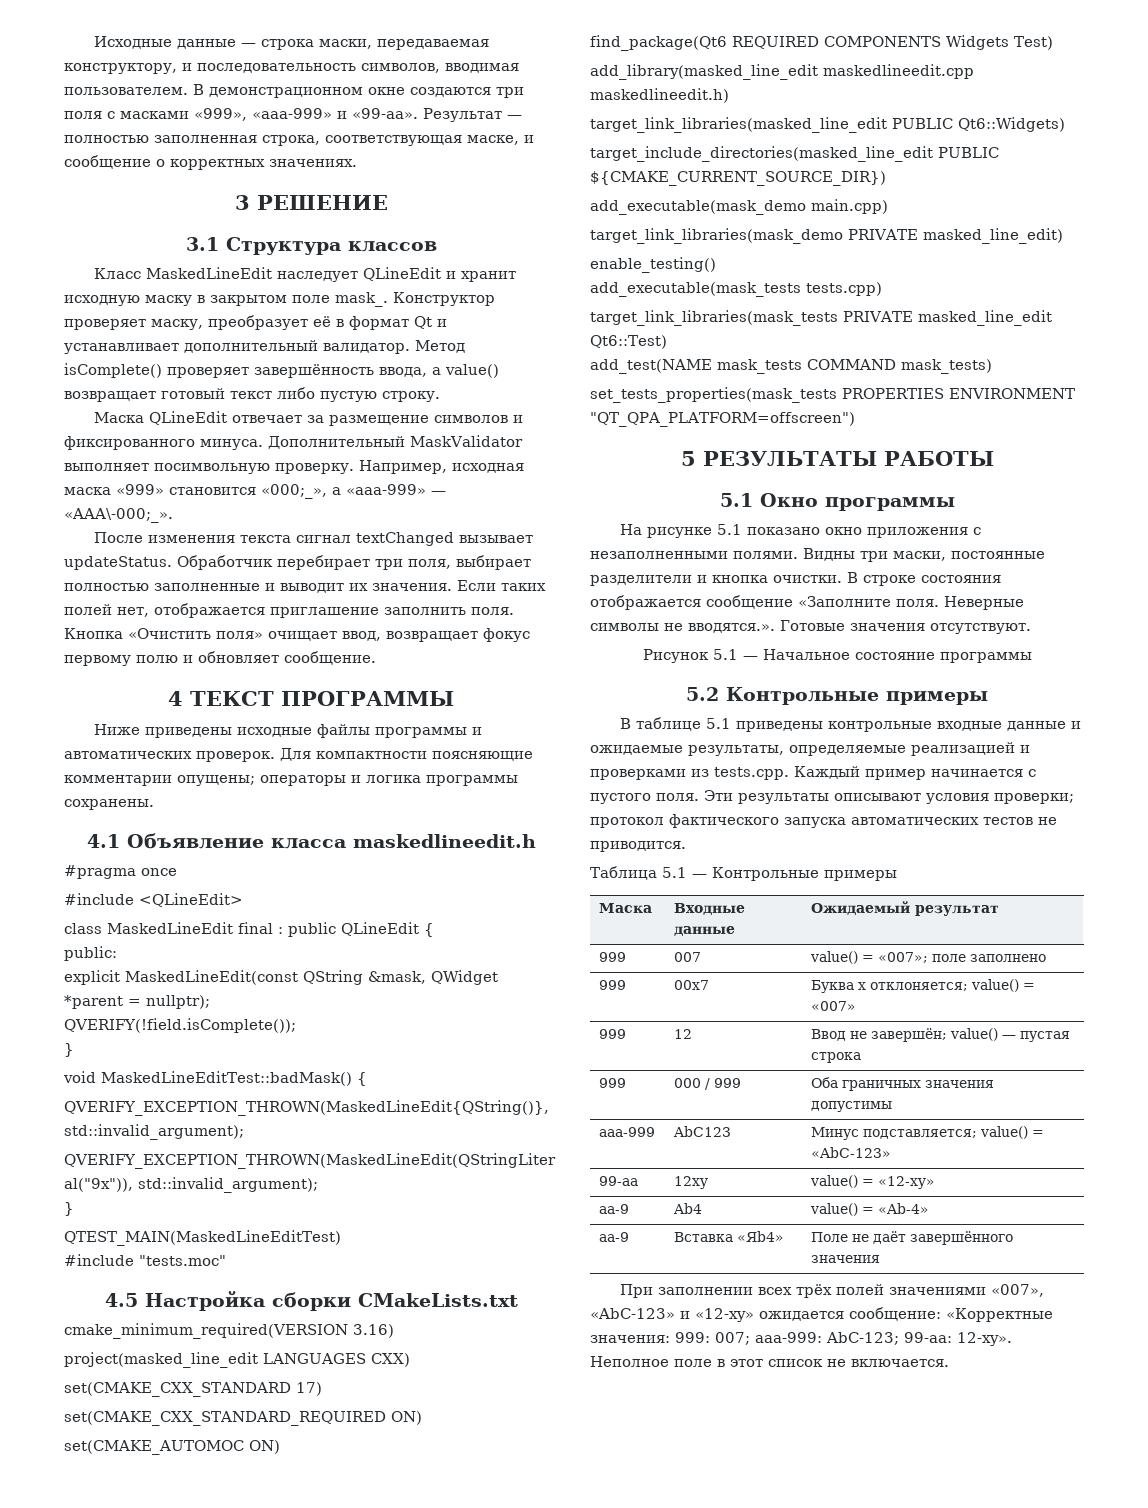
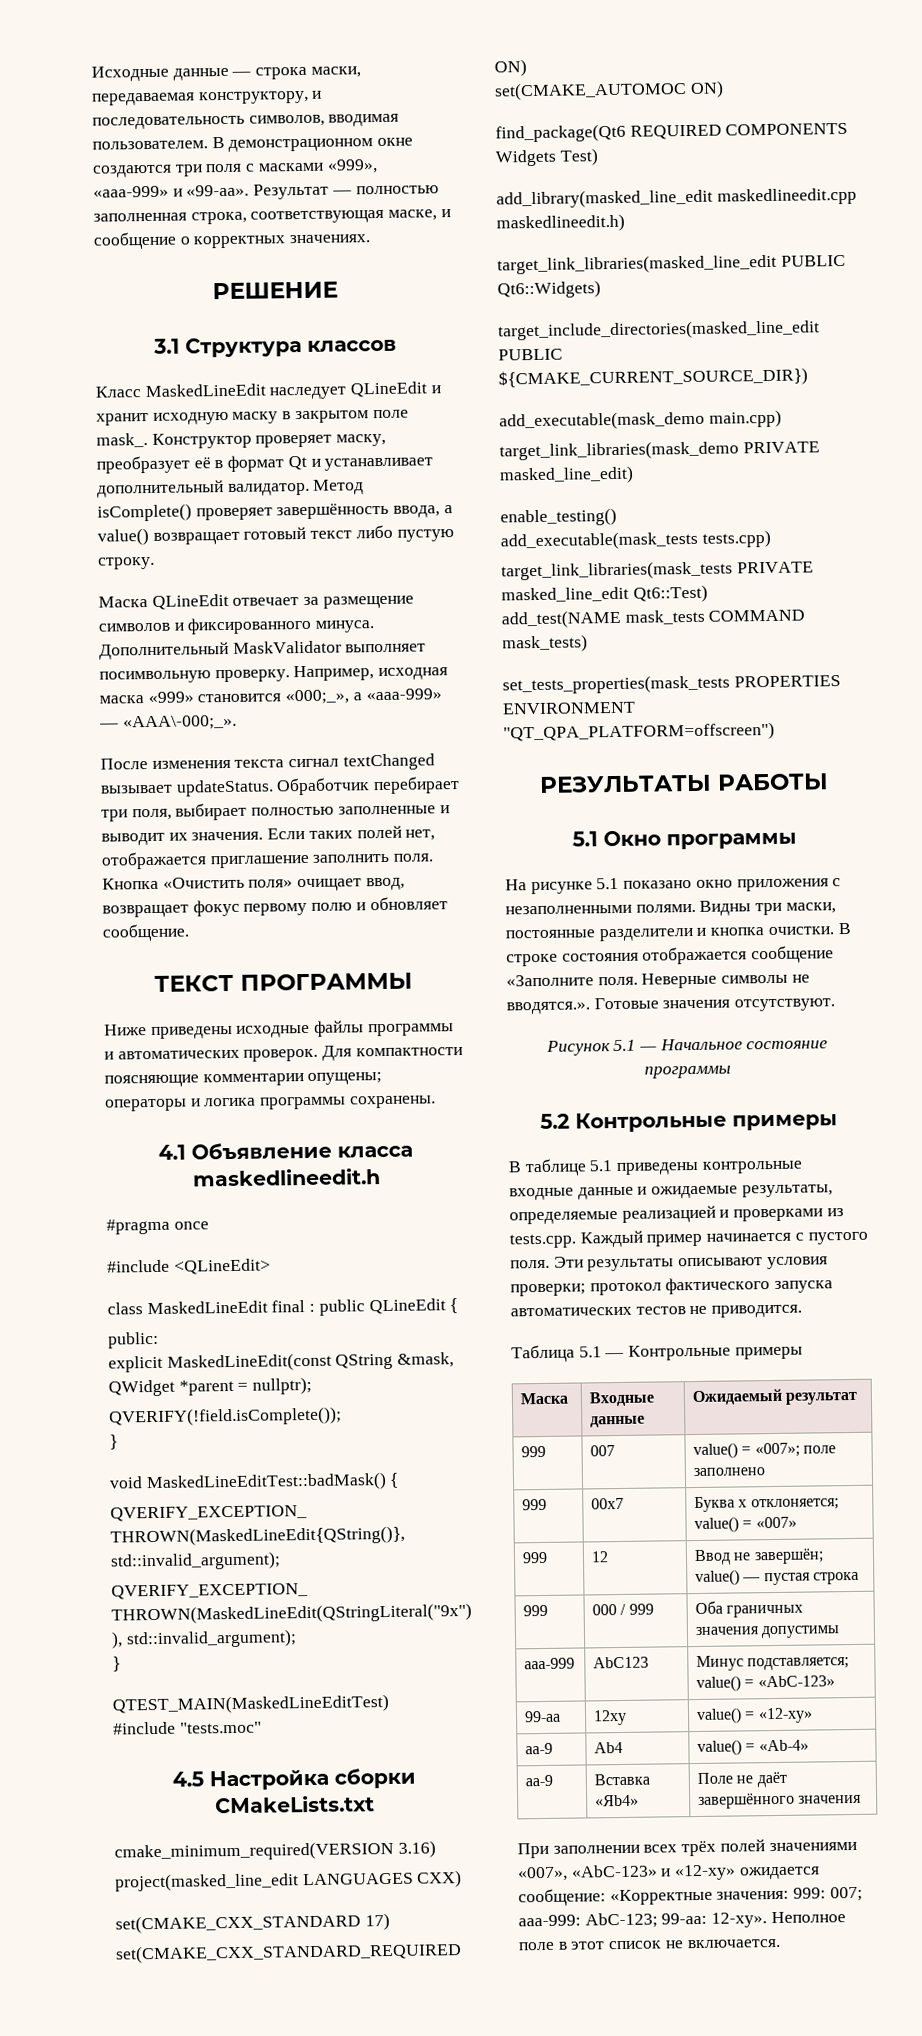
- 3 РЕШЕНИЕ
+ РЕШЕНИЕ
- 4 ТЕКСТ ПРОГРАММЫ
+ ТЕКСТ ПРОГРАММЫ
- 5 РЕЗУЛЬТАТЫ РАБОТЫ
+ РЕЗУЛЬТАТЫ РАБОТЫ

